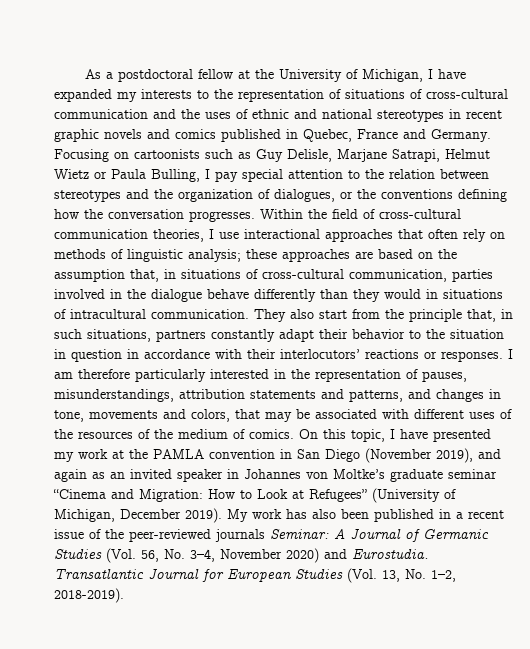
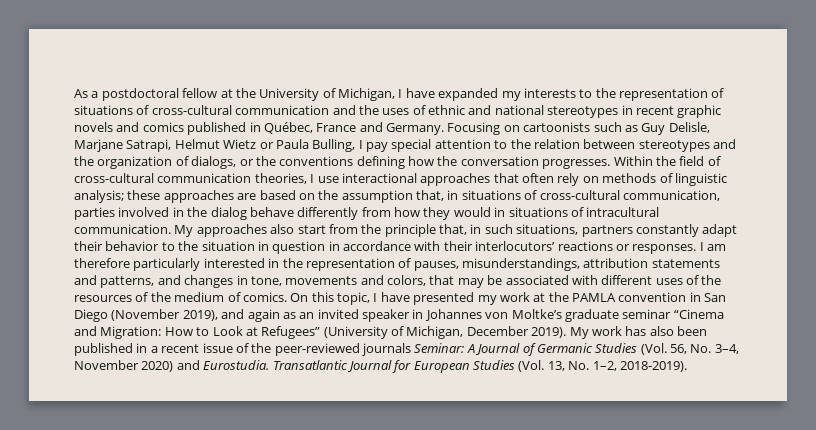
- As a postdoctoral fellow at the University of Michigan, I have expanded my interests to the representation of situations of cross-cultural communication and the uses of ethnic and national stereotypes in recent graphic novels and comics published in Quebec, France and Germany.
+ As a postdoctoral fellow at the University of Michigan, I have expanded my interests to the representation of situations of cross-cultural communication and the uses of ethnic and national stereotypes in recent graphic novels and comics published in Québec, France and Germany.
- Focusing on cartoonists such as Guy Delisle, Marjane Satrapi, Helmut Wietz or Paula Bulling, I pay special attention to the relation between stereotypes and the organization of dialogues, or the conventions defining how the conversation progresses.
+ Focusing on cartoonists such as Guy Delisle, Marjane Satrapi, Helmut Wietz or Paula Bulling, I pay special attention to the relation between stereotypes and the organization of dialogs, or the conventions defining how the conversation progresses.
- Within the field of cross-cultural communication theories, I use interactional approaches that often rely on methods of linguistic analysis; these approaches are based on the assumption that, in situations of cross-cultural communication, parties involved in the dialogue behave differently than they would in situations of intracultural communication.
+ Within the field of cross-cultural communication theories, I use interactional approaches that often rely on methods of linguistic analysis; these approaches are based on the assumption that, in situations of cross-cultural communication, parties involved in the dialog behave differently from how they would in situations of intracultural communication.
- They also start from the principle that, in such situations, partners constantly adapt their behavior to the situation in question in accordance with their interlocutors’ reactions or responses.
+ My approaches also start from the principle that, in such situations, partners constantly adapt their behavior to the situation in question in accordance with their interlocutors’ reactions or responses.

